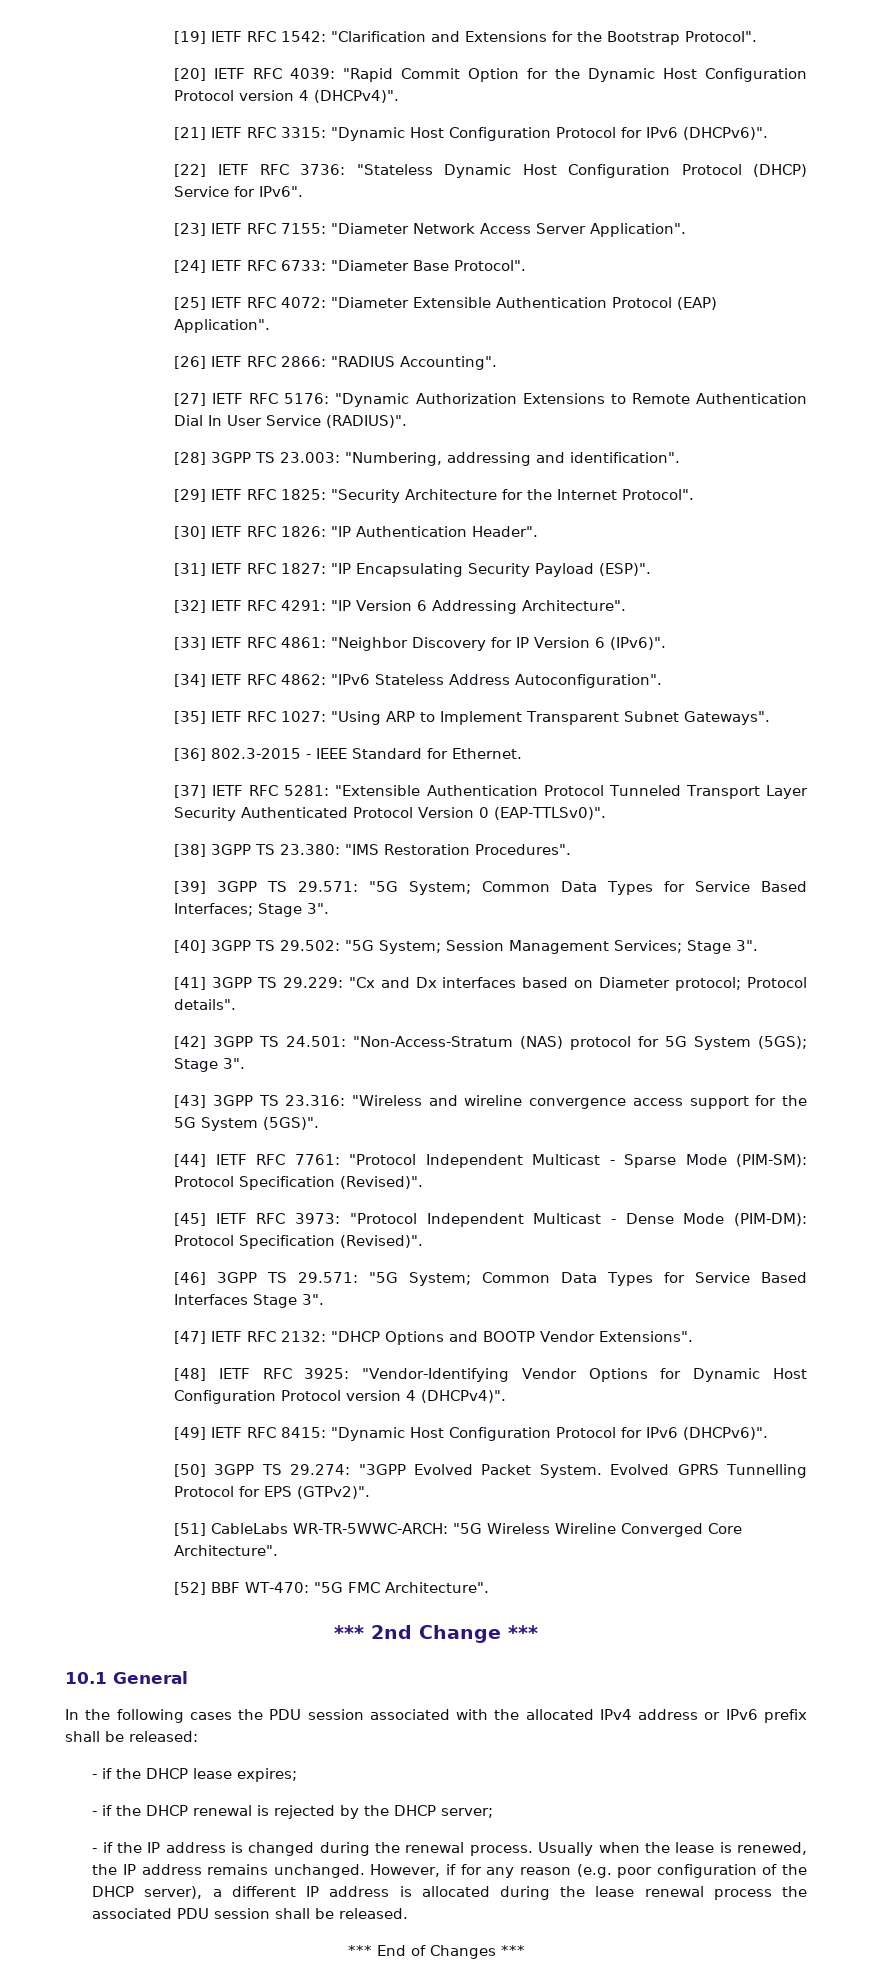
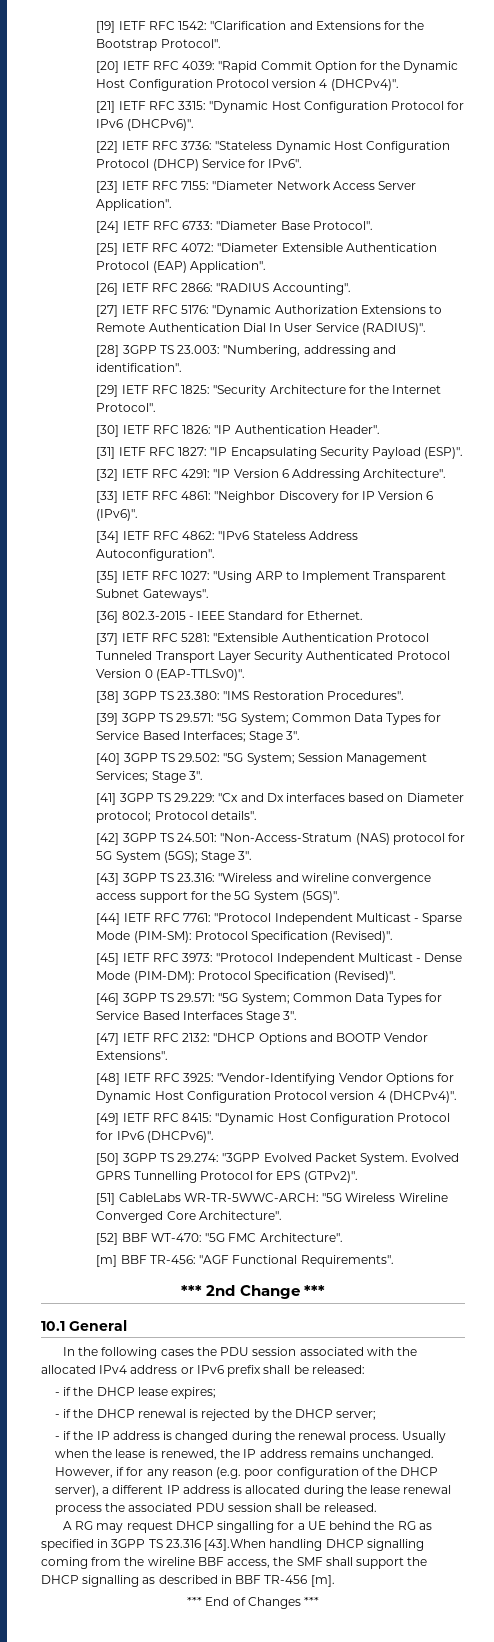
+ [m] BBF TR-456: "AGF Functional Requirements".
+ A RG may request DHCP singalling for a UE behind the RG as specified in 3GPP TS 23.316 [43].When handling DHCP signalling coming from the wireline BBF access, the SMF shall support the DHCP signalling as described in BBF TR-456 [m].

